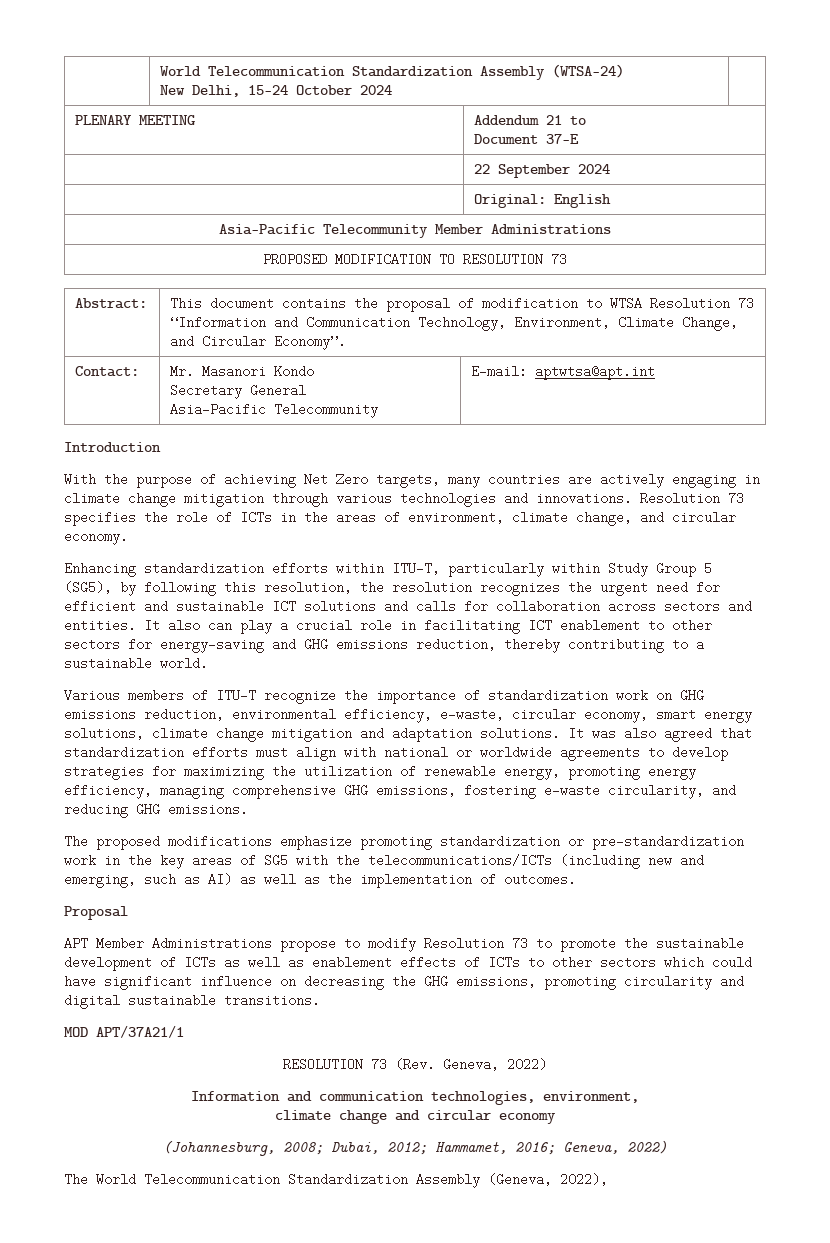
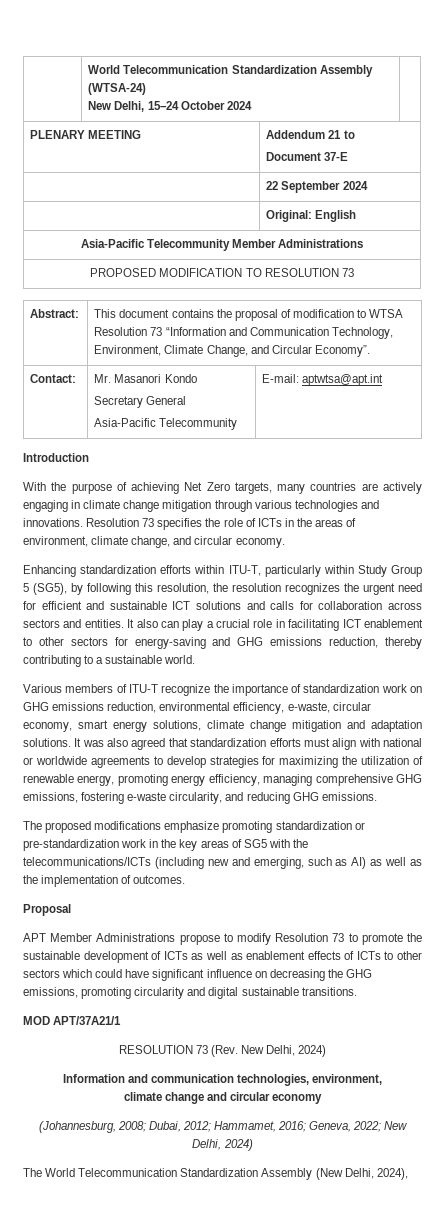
- RESOLUTION 73 (Rev. Geneva, 2022)
+ RESOLUTION 73 (Rev. New Delhi, 2024)
- (Johannesburg, 2008; Dubai, 2012; Hammamet, 2016; Geneva, 2022)
+ (Johannesburg, 2008; Dubai, 2012; Hammamet, 2016; Geneva, 2022; New Delhi, 2024)
- The World Telecommunication Standardization Assembly (Geneva, 2022),
+ The World Telecommunication Standardization Assembly (New Delhi, 2024),

